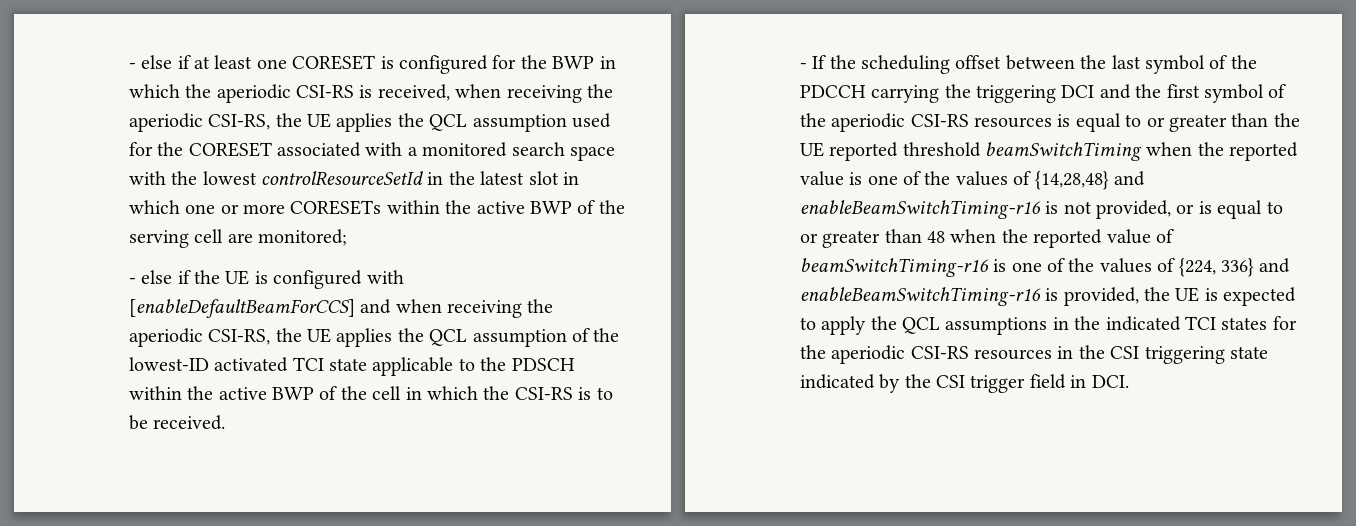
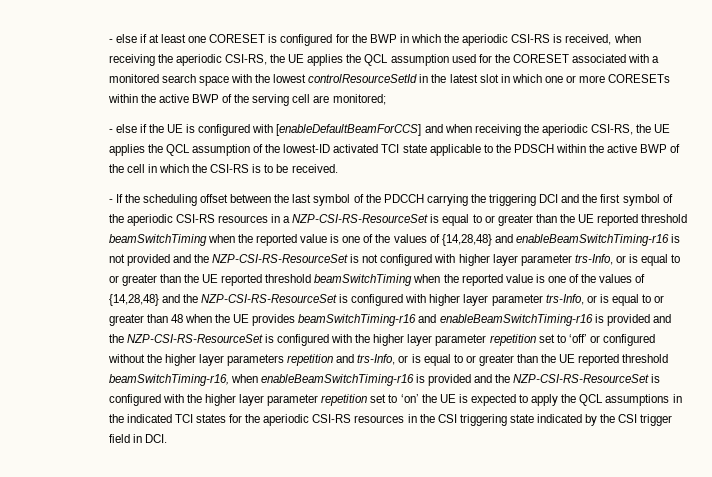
- - If the scheduling offset between the last symbol of the PDCCH carrying the triggering DCI and the first symbol of the aperiodic CSI-RS resources is equal to or greater than the UE reported threshold beamSwitchTiming when the reported value is one of the values of {14,28,48} and enableBeamSwitchTiming-r16 is not provided, or is equal to or greater than 48 when the reported value of beamSwitchTiming-r16 is one of the values of {224, 336} and enableBeamSwitchTiming-r16 is provided, the UE is expected to apply the QCL assumptions in the indicated TCI states for the aperiodic CSI-RS resources in the CSI triggering state indicated by the CSI trigger field in DCI.
+ - If the scheduling offset between the last symbol of the PDCCH carrying the triggering DCI and the first symbol of the aperiodic CSI-RS resources in a NZP-CSI-RS-ResourceSet is equal to or greater than the UE reported threshold beamSwitchTiming when the reported value is one of the values of {14,28,48} and enableBeamSwitchTiming-r16 is not provided and the NZP-CSI-RS-ResourceSet is not configured with higher layer parameter trs-Info, or is equal to or greater than the UE reported threshold beamSwitchTiming when the reported value is one of the values of {14,28,48} and the NZP-CSI-RS-ResourceSet is configured with higher layer parameter trs-Info, or is equal to or greater than 48 when the UE provides beamSwitchTiming-r16 and enableBeamSwitchTiming-r16 is provided and the NZP-CSI-RS-ResourceSet is configured with the higher layer parameter repetition set to ‘off’ or configured without the higher layer parameters repetition and trs-Info, or is equal to or greater than the UE reported threshold beamSwitchTiming-r16, when enableBeamSwitchTiming-r16 is provided and the NZP-CSI-RS-ResourceSet is configured with the higher layer parameter repetition set to ‘on’ the UE is expected to apply the QCL assumptions in the indicated TCI states for the aperiodic CSI-RS resources in the CSI triggering state indicated by the CSI trigger field in DCI.

